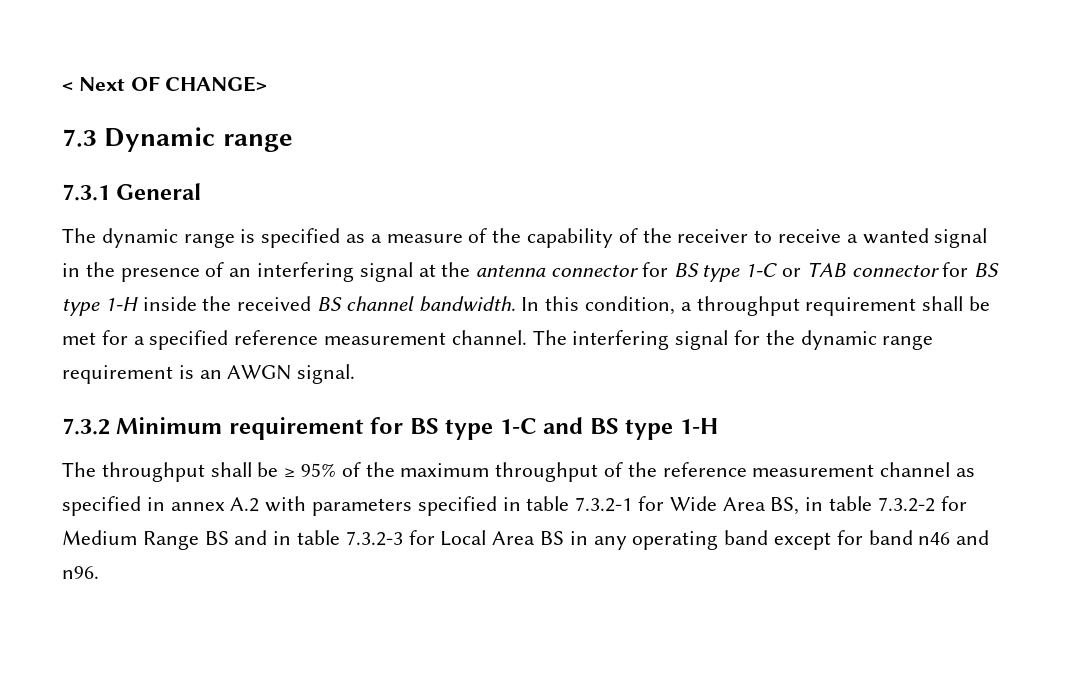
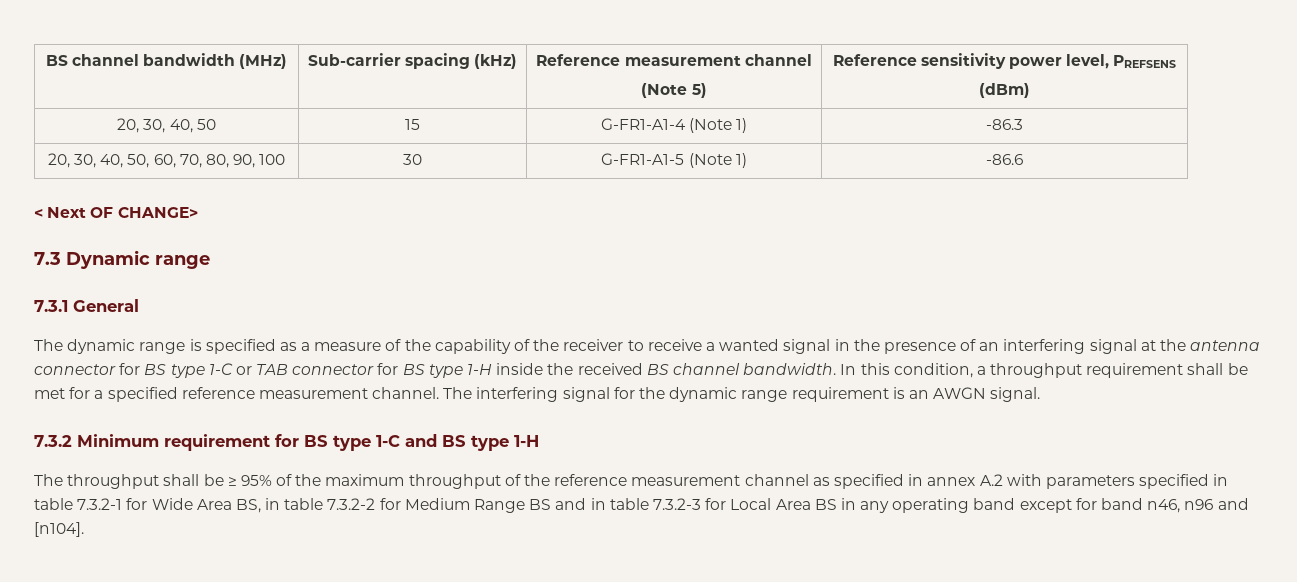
+ BS channel bandwidth (MHz) | Sub-carrier spacing (kHz) | Reference measurement channel
+ (Note 5) | Reference sensitivity power level, PREFSENS
+ (dBm)
+ 20, 30, 40, 50 | 15 | G-FR1-A1-4 (Note 1) | -86.3
+ 20, 30, 40, 50, 60, 70, 80, 90, 100 | 30 | G-FR1-A1-5 (Note 1) | -86.6
- The throughput shall be ≥ 95% of the maximum throughput of the reference measurement channel as specified in annex A.2 with parameters specified in table 7.3.2-1 for Wide Area BS, in table 7.3.2-2 for Medium Range BS and in table 7.3.2-3 for Local Area BS in any operating band except for band n46 and n96.
+ The throughput shall be ≥ 95% of the maximum throughput of the reference measurement channel as specified in annex A.2 with parameters specified in table 7.3.2-1 for Wide Area BS, in table 7.3.2-2 for Medium Range BS and in table 7.3.2-3 for Local Area BS in any operating band except for band n46, n96 and [n104].

